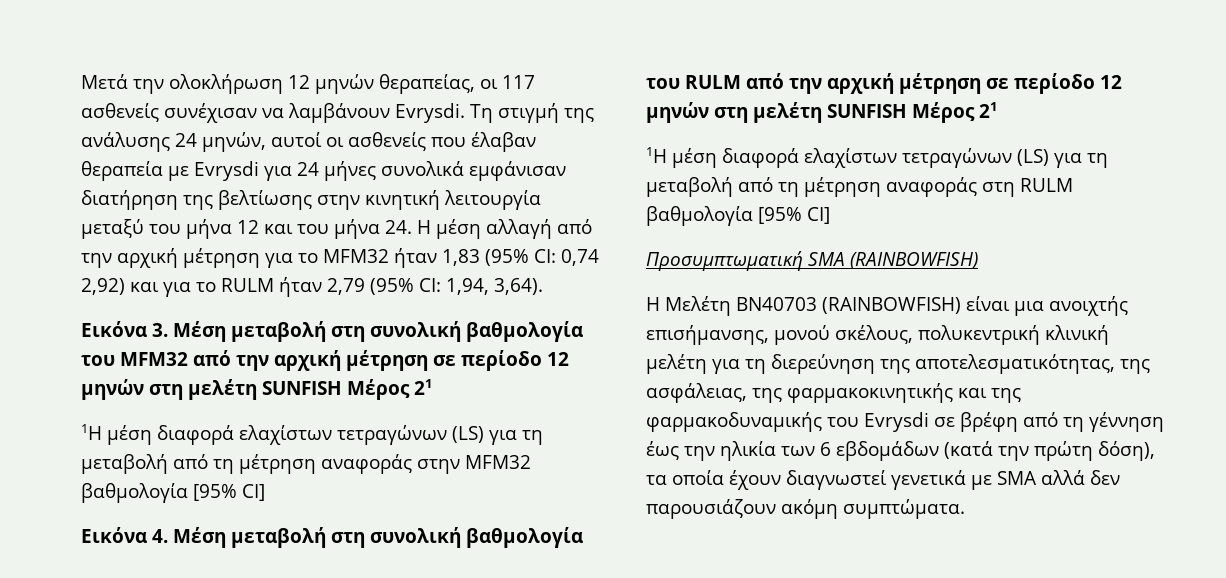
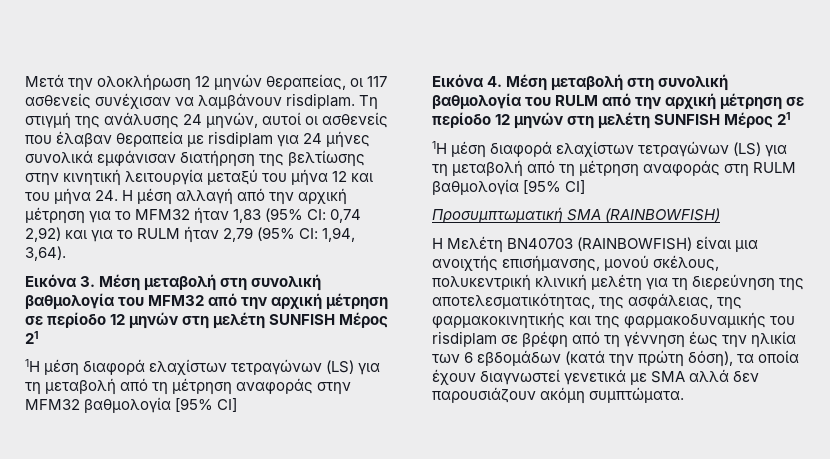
- Μετά την ολοκλήρωση 12 μηνών θεραπείας, οι 117 ασθενείς συνέχισαν να λαμβάνουν Evrysdi.
+ Μετά την ολοκλήρωση 12 μηνών θεραπείας, οι 117 ασθενείς συνέχισαν να λαμβάνουν risdiplam.
- Τη στιγμή της ανάλυσης 24 μηνών, αυτοί οι ασθενείς που έλαβαν θεραπεία με Evrysdi για 24 μήνες συνολικά εμφάνισαν διατήρηση της βελτίωσης στην κινητική λειτουργία μεταξύ του μήνα 12 και του μήνα 24. Η μέση αλλαγή από την αρχική μέτρηση για το MFM32 ήταν 1,83 (95% CI: 0,74 2,92) και για το RULM ήταν 2,79 (95% CI: 1,94, 3,64).
+ Τη στιγμή της ανάλυσης 24 μηνών, αυτοί οι ασθενείς που έλαβαν θεραπεία με risdiplam για 24 μήνες συνολικά εμφάνισαν διατήρηση της βελτίωσης στην κινητική λειτουργία μεταξύ του μήνα 12 και του μήνα 24. Η μέση αλλαγή από την αρχική μέτρηση για το MFM32 ήταν 1,83 (95% CI: 0,74 2,92) και για το RULM ήταν 2,79 (95% CI: 1,94, 3,64).
- Η Μελέτη BN40703 (RAINBOWFISH) είναι μια ανοιχτής επισήμανσης, μονού σκέλους, πολυκεντρική κλινική μελέτη για τη διερεύνηση της αποτελεσματικότητας, της ασφάλειας, της φαρμακοκινητικής και της φαρμακοδυναμικής του Evrysdi σε βρέφη από τη γέννηση έως την ηλικία των 6 εβδομάδων (κατά την πρώτη δόση), τα οποία έχουν διαγνωστεί γενετικά με SMA αλλά δεν παρουσιάζουν ακόμη συμπτώματα.
+ Η Μελέτη BN40703 (RAINBOWFISH) είναι μια ανοιχτής επισήμανσης, μονού σκέλους, πολυκεντρική κλινική μελέτη για τη διερεύνηση της αποτελεσματικότητας, της ασφάλειας, της φαρμακοκινητικής και της φαρμακοδυναμικής του risdiplam σε βρέφη από τη γέννηση έως την ηλικία των 6 εβδομάδων (κατά την πρώτη δόση), τα οποία έχουν διαγνωστεί γενετικά με SMA αλλά δεν παρουσιάζουν ακόμη συμπτώματα.

